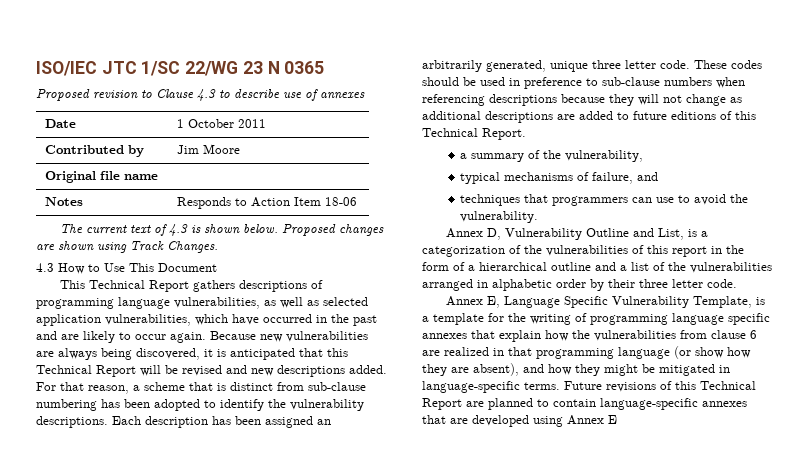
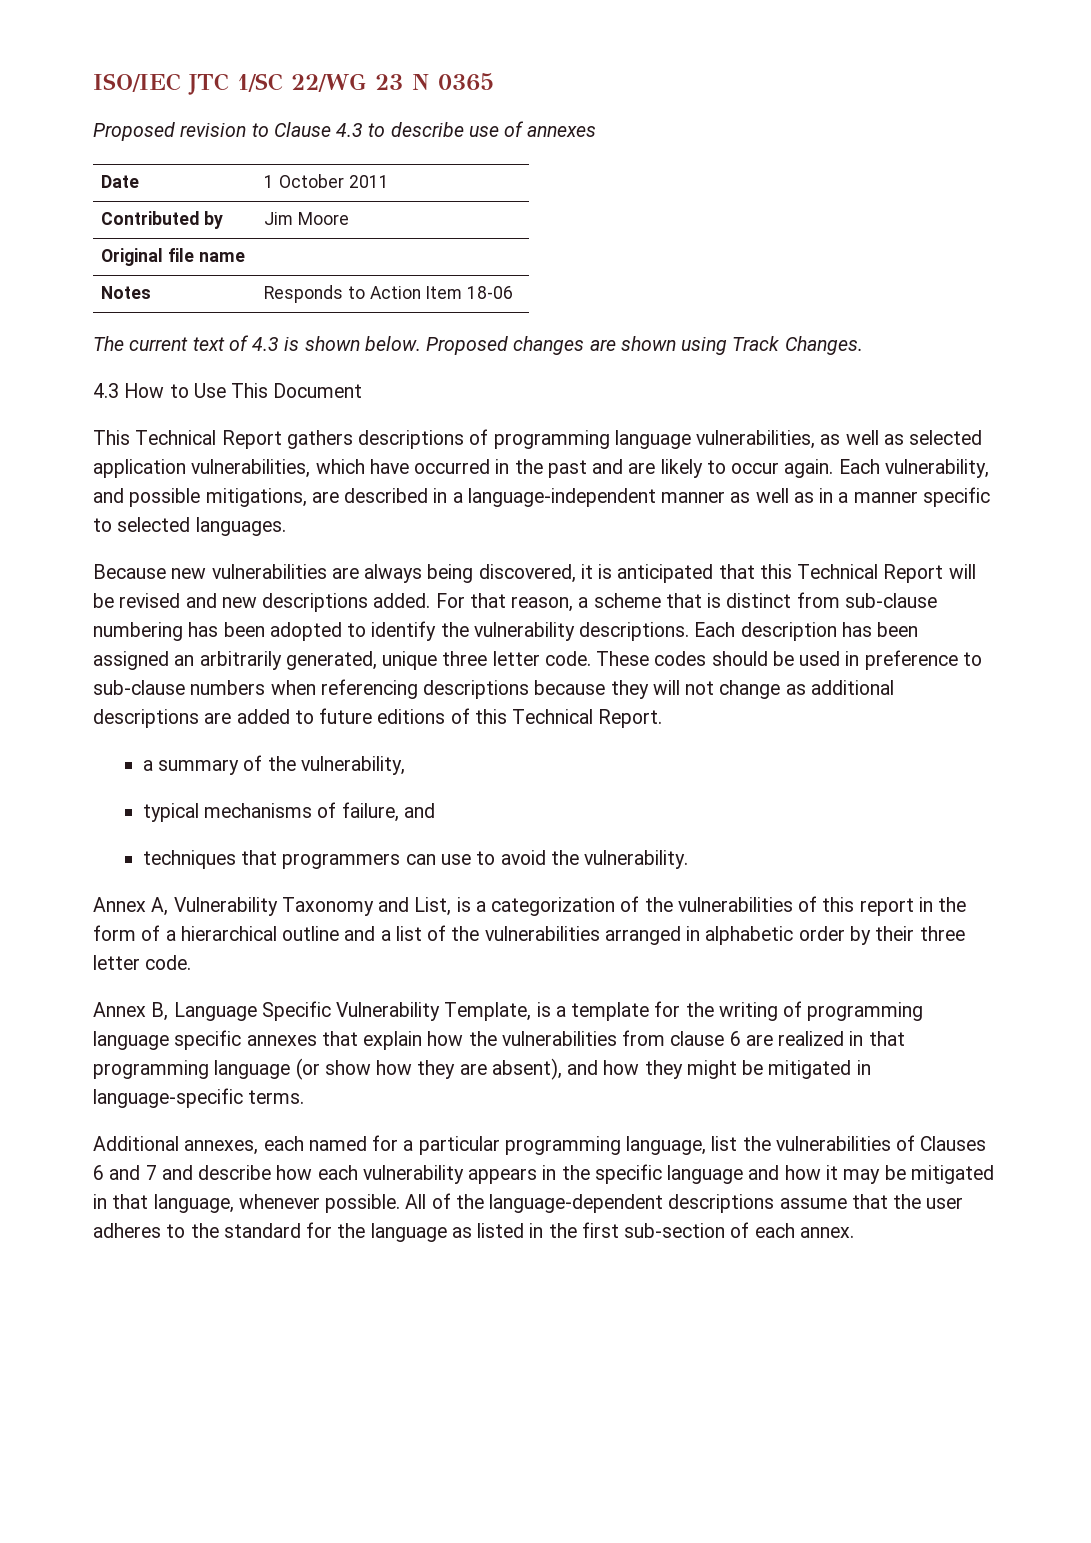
- This Technical Report gathers descriptions of programming language vulnerabilities, as well as selected application vulnerabilities, which have occurred in the past and are likely to occur again. Because new vulnerabilities are always being discovered, it is anticipated that this Technical Report will be revised and new descriptions added.
+ This Technical Report gathers descriptions of programming language vulnerabilities, as well as selected application vulnerabilities, which have occurred in the past and are likely to occur again. Each vulnerability, and possible mitigations, are described in a language-independent manner as well as in a manner specific to selected languages.
+ Because new vulnerabilities are always being discovered, it is anticipated that this Technical Report will be revised and new descriptions added.
- Annex D, Vulnerability Outline and List, is a categorization of the vulnerabilities of this report in the form of a hierarchical outline and a list of the vulnerabilities arranged in alphabetic order by their three letter code.
+ Annex A, Vulnerability Taxonomy and List, is a categorization of the vulnerabilities of this report in the form of a hierarchical outline and a list of the vulnerabilities arranged in alphabetic order by their three letter code.
- Annex E, Language Specific Vulnerability Template, is a template for the writing of programming language specific annexes that explain how the vulnerabilities from clause 6 are realized in that programming language (or show how they are absent), and how they might be mitigated in language-specific terms. Future revisions of this Technical Report are planned to contain language-specific annexes that are developed using Annex E
+ Annex B, Language Specific Vulnerability Template, is a template for the writing of programming language specific annexes that explain how the vulnerabilities from clause 6 are realized in that programming language (or show how they are absent), and how they might be mitigated in language-specific terms.
+ Additional annexes, each named for a particular programming language, list the vulnerabilities of Clauses 6 and 7 and describe how each vulnerability appears in the specific language and how it may be mitigated in that language, whenever possible. All of the language-dependent descriptions assume that the user adheres to the standard for the language as listed in the first sub-section of each annex.

